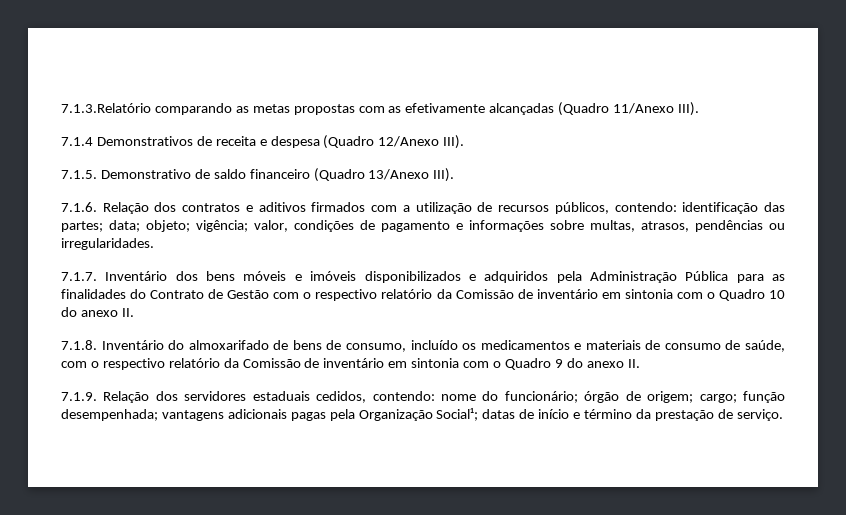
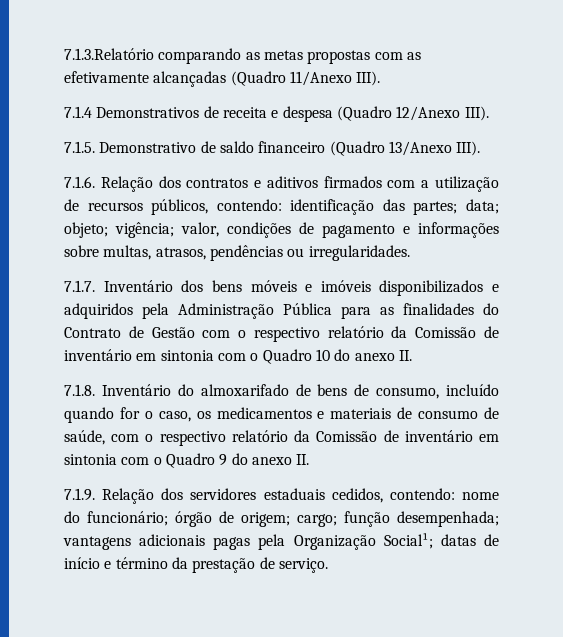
- 7.1.8. Inventário do almoxarifado de bens de consumo, incluído os medicamentos e materiais de consumo de saúde, com o respectivo relatório da Comissão de inventário em sintonia com o Quadro 9 do anexo II.
+ 7.1.8. Inventário do almoxarifado de bens de consumo, incluído quando for o caso, os medicamentos e materiais de consumo de saúde, com o respectivo relatório da Comissão de inventário em sintonia com o Quadro 9 do anexo II.

